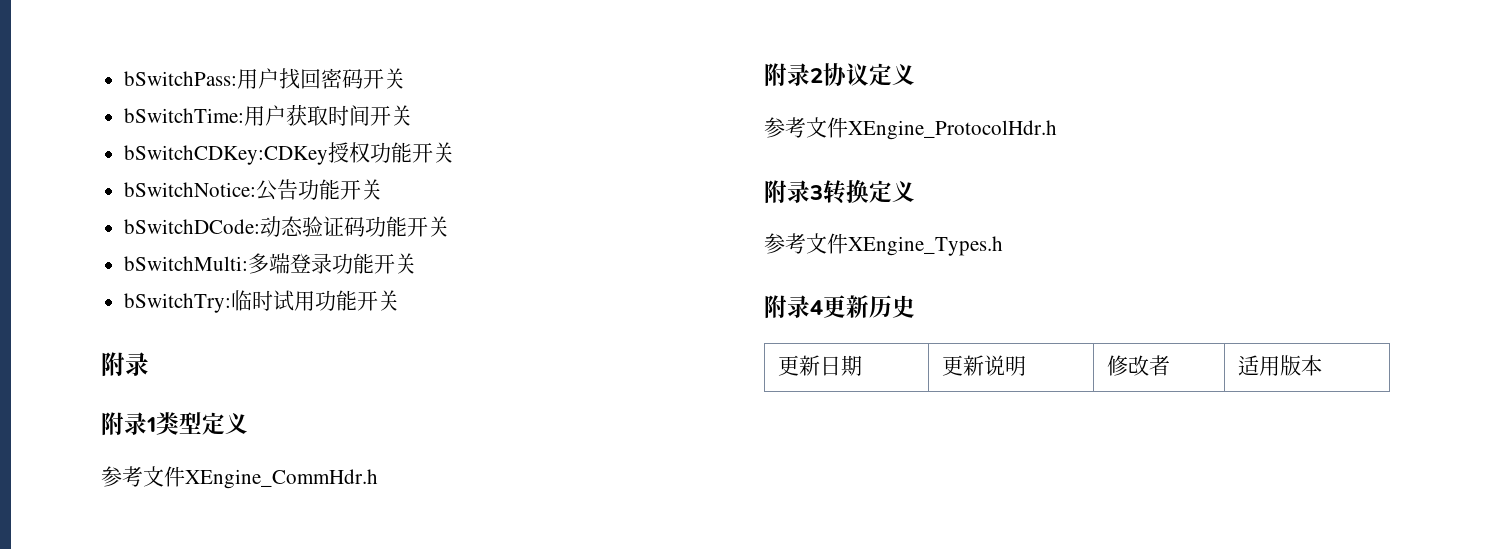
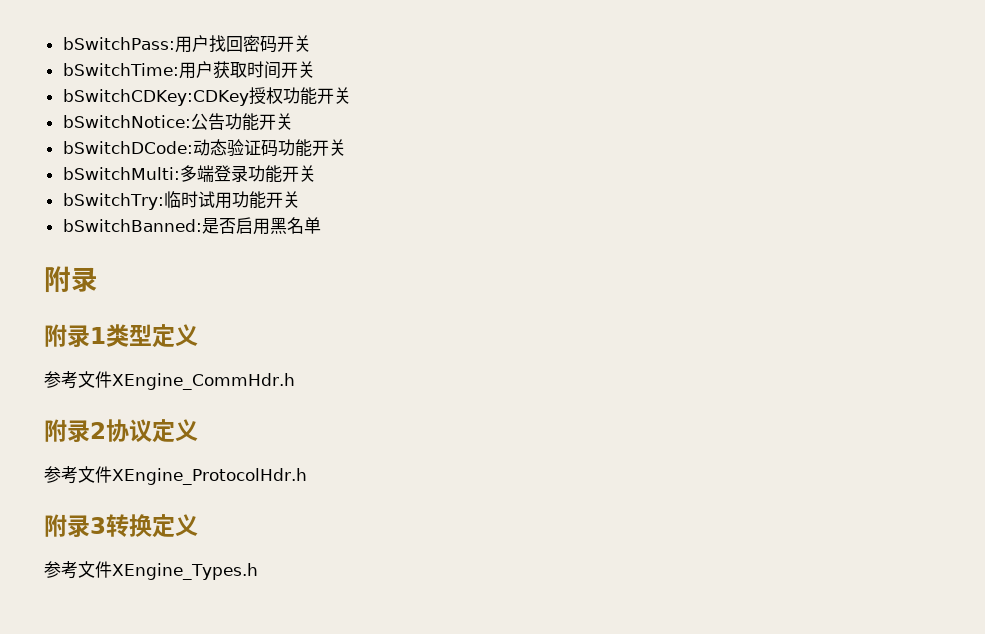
+ bSwitchBanned:是否启用黑名单
- 附录4更新历史
- 更新日期 | 更新说明 | 修改者 | 适用版本

